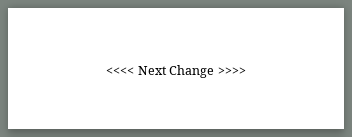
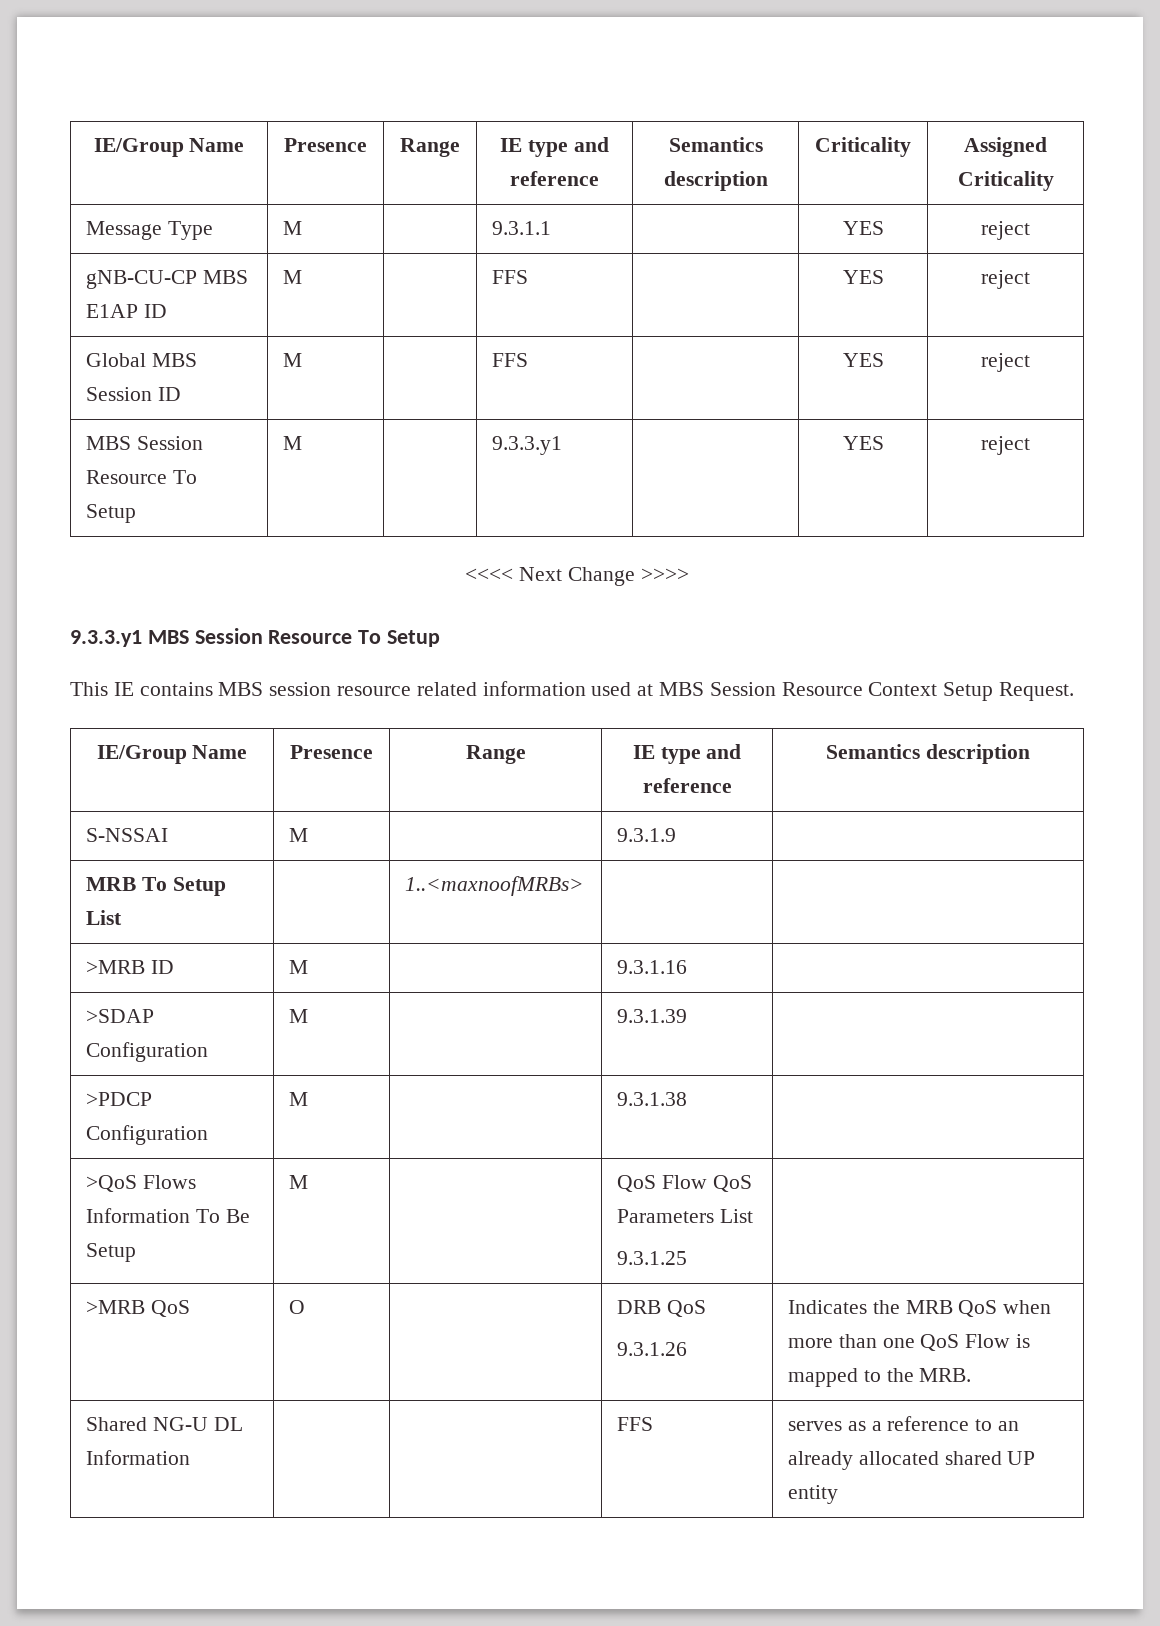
+ IE/Group Name | Presence | Range | IE type and reference | Semantics description | Criticality | Assigned Criticality
+ Message Type | M | | 9.3.1.1 | | YES | reject
+ gNB-CU-CP MBS E1AP ID | M | | FFS | | YES | reject
+ Global MBS Session ID | M | | FFS | | YES | reject
+ MBS Session Resource To Setup | M | | 9.3.3.y1 | | YES | reject
  <<<< Next Change >>>>
+ 9.3.3.y1 MBS Session Resource To Setup
+ This IE contains MBS session resource related information used at MBS Session Resource Context Setup Request.
+ IE/Group Name | Presence | Range | IE type and reference | Semantics description
+ S-NSSAI | M | | 9.3.1.9 |
+ MRB To Setup List | | 1..<maxnoofMRBs> | |
+ >MRB ID | M | | 9.3.1.16 |
+ >SDAP Configuration | M | | 9.3.1.39 |
+ >PDCP Configuration | M | | 9.3.1.38 |
+ >QoS Flows Information To Be Setup | M | | QoS Flow QoS Parameters List
+ 9.3.1.25 |
+ >MRB QoS | O | | DRB QoS
+ 9.3.1.26 | Indicates the MRB QoS when more than one QoS Flow is mapped to the MRB.
+ Shared NG-U DL Information | | | FFS | serves as a reference to an already allocated shared UP entity

